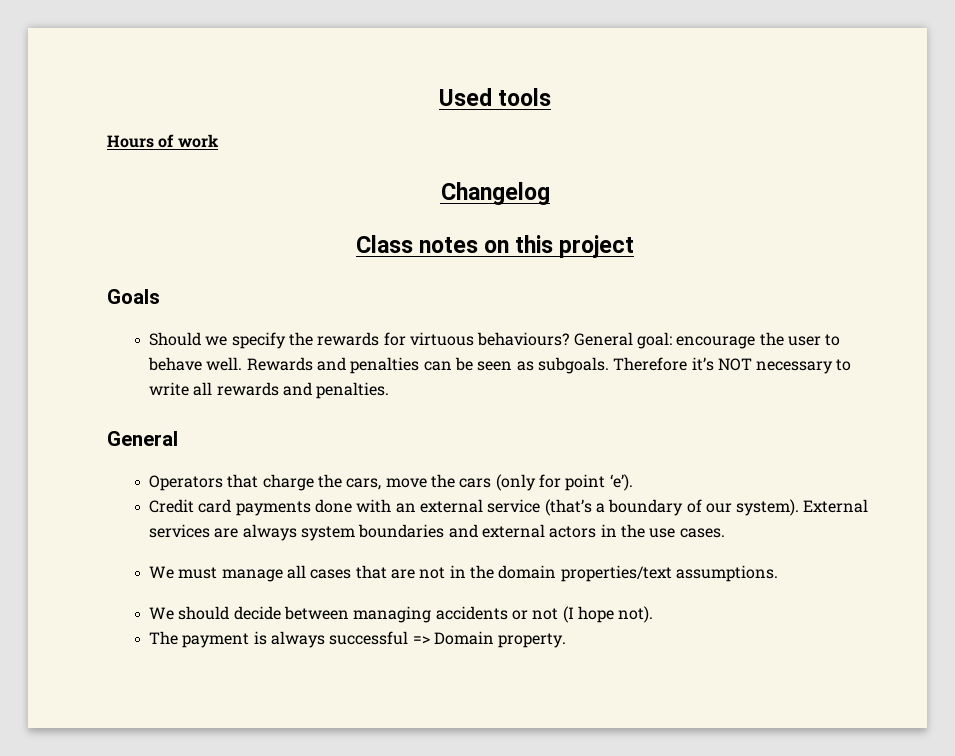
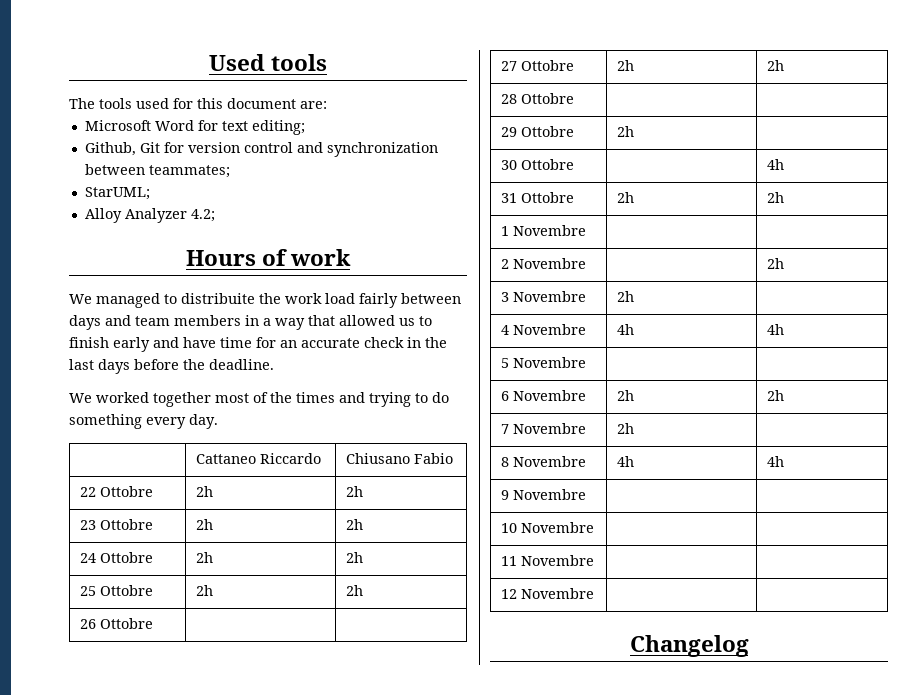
+ The tools used for this document are:
+ Microsoft Word for text editing;
+ Github, Git for version control and synchronization between teammates;
+ StarUML;
+ Alloy Analyzer 4.2;
  Hours of work
+ We managed to distribuite the work load fairly between days and team members in a way that allowed us to finish early and have time for an accurate check in the last days before the deadline.
+ We worked together most of the times and trying to do something every day.
+ | Cattaneo Riccardo | Chiusano Fabio
+ 22 Ottobre | 2h | 2h
+ 23 Ottobre | 2h | 2h
+ 24 Ottobre | 2h | 2h
+ 25 Ottobre | 2h | 2h
+ 26 Ottobre | |
+ 27 Ottobre | 2h | 2h
+ 28 Ottobre | |
+ 29 Ottobre | 2h |
+ 30 Ottobre | | 4h
+ 31 Ottobre | 2h | 2h
+ 1 Novembre | |
+ 2 Novembre | | 2h
+ 3 Novembre | 2h |
+ 4 Novembre | 4h | 4h
+ 5 Novembre | |
+ 6 Novembre | 2h | 2h
+ 7 Novembre | 2h |
+ 8 Novembre | 4h | 4h
+ 9 Novembre | |
+ 10 Novembre | |
+ 11 Novembre | |
+ 12 Novembre | |
  Changelog
- Class notes on this project
- Goals
- Should we specify the rewards for virtuous behaviours? General goal: encourage the user to behave well. Rewards and penalties can be seen as subgoals. Therefore it’s NOT necessary to write all rewards and penalties.
- General
- Operators that charge the cars, move the cars (only for point ‘e’).
- Credit card payments done with an external service (that’s a boundary of our system). External services are always system boundaries and external actors in the use cases.
- We must manage all cases that are not in the domain properties/text assumptions.
- We should decide between managing accidents or not (I hope not).
- The payment is always successful => Domain property.

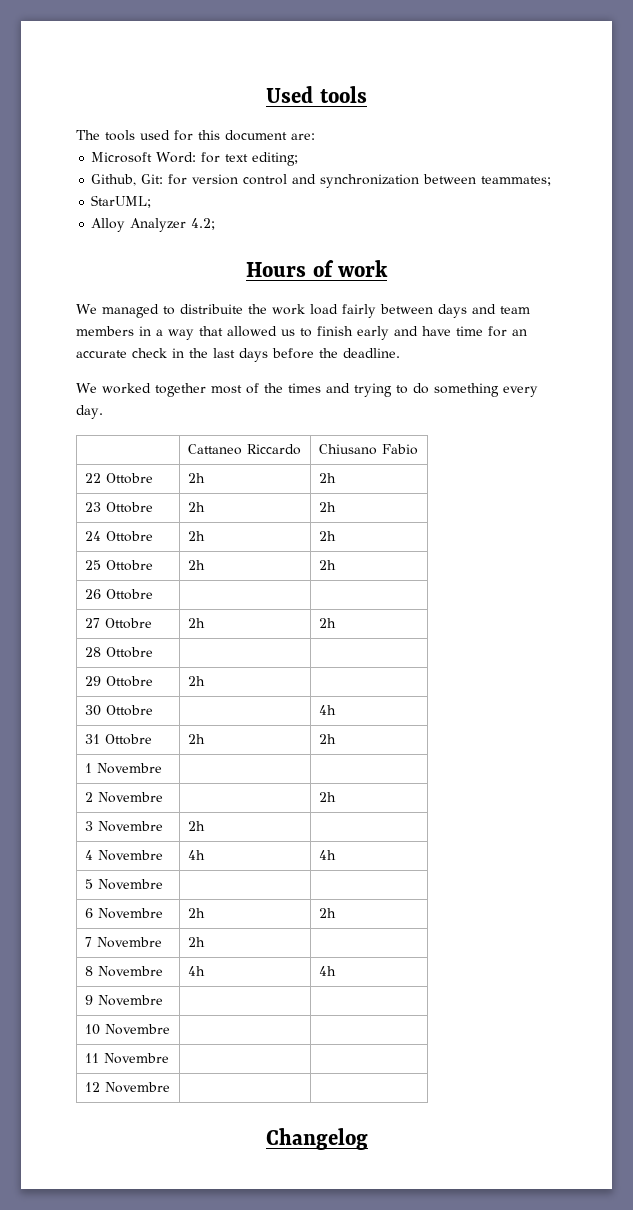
- Microsoft Word for text editing;
+ Microsoft Word: for text editing;
- Github, Git for version control and synchronization between teammates;
+ Github, Git: for version control and synchronization between teammates;

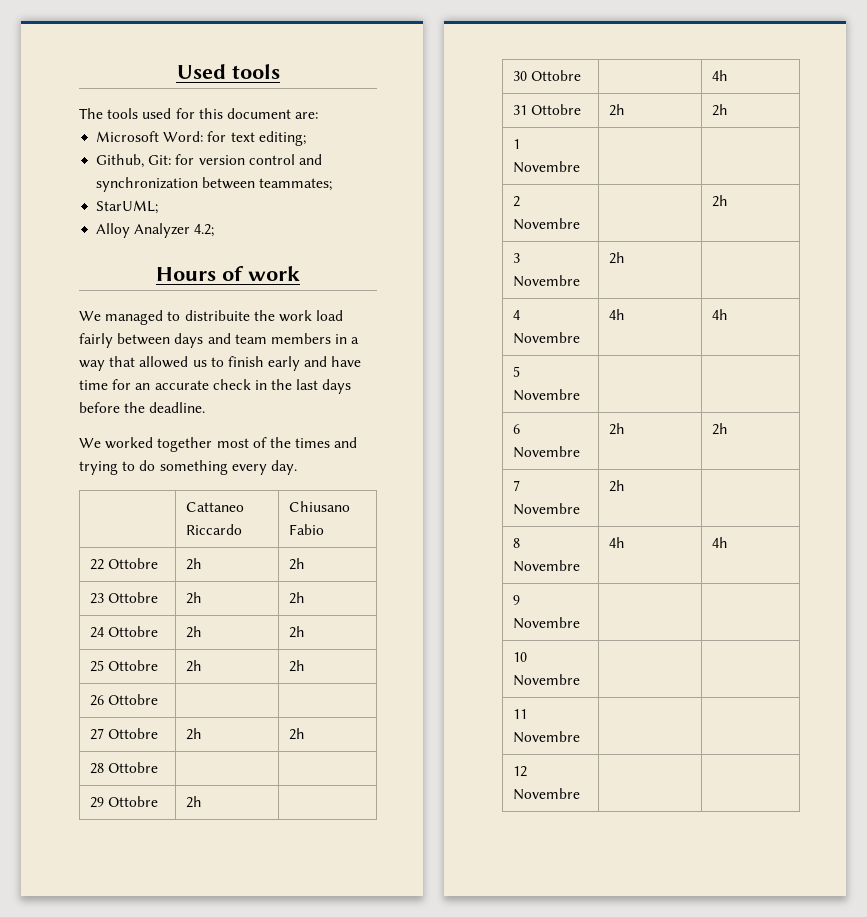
- Changelog

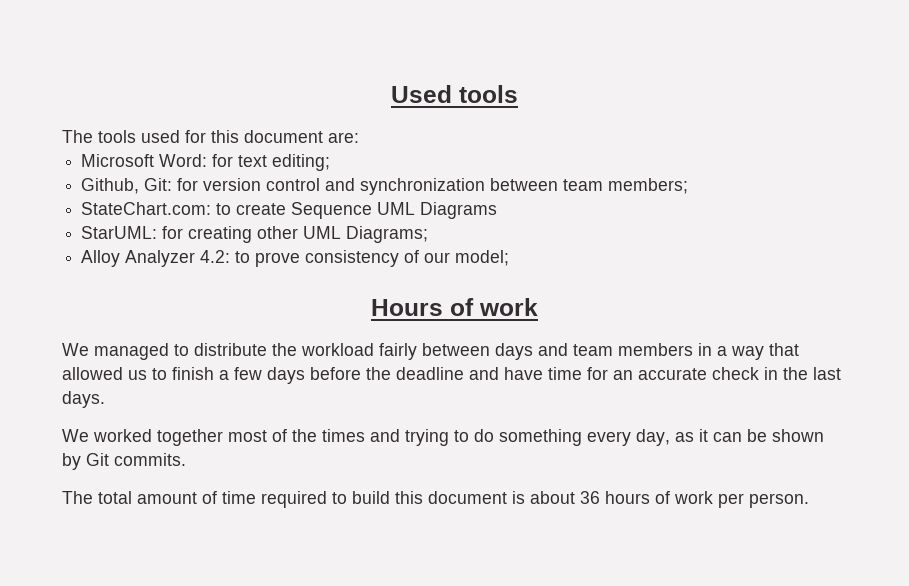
- Github, Git: for version control and synchronization between teammates;
- StarUML;
- Alloy Analyzer 4.2;
+ Github, Git: for version control and synchronization between team members;
+ StateChart.com: to create Sequence UML Diagrams
+ StarUML: for creating other UML Diagrams;
+ Alloy Analyzer 4.2: to prove consistency of our model;
- We managed to distribuite the work load fairly between days and team members in a way that allowed us to finish early and have time for an accurate check in the last days before the deadline.
+ We managed to distribute the workload fairly between days and team members in a way that allowed us to finish a few days before the deadline and have time for an accurate check in the last days.
- We worked together most of the times and trying to do something every day.
- | Cattaneo Riccardo | Chiusano Fabio
- 22 Ottobre | 2h | 2h
- 23 Ottobre | 2h | 2h
- 24 Ottobre | 2h | 2h
- 25 Ottobre | 2h | 2h
- 26 Ottobre | |
- 27 Ottobre | 2h | 2h
- 28 Ottobre | |
- 29 Ottobre | 2h |
- 30 Ottobre | | 4h
- 31 Ottobre | 2h | 2h
- 1 Novembre | |
- 2 Novembre | | 2h
- 3 Novembre | 2h |
- 4 Novembre | 4h | 4h
- 5 Novembre | |
- 6 Novembre | 2h | 2h
- 7 Novembre | 2h |
- 8 Novembre | 4h | 4h
- 9 Novembre | |
- 10 Novembre | |
- 11 Novembre | |
- 12 Novembre | |
+ We worked together most of the times and trying to do something every day, as it can be shown by Git commits.
+ The total amount of time required to build this document is about 36 hours of work per person.

